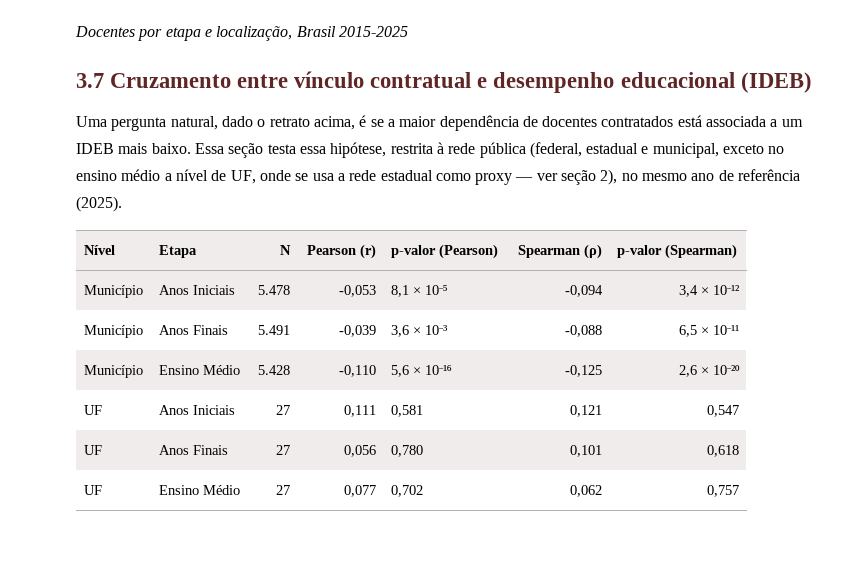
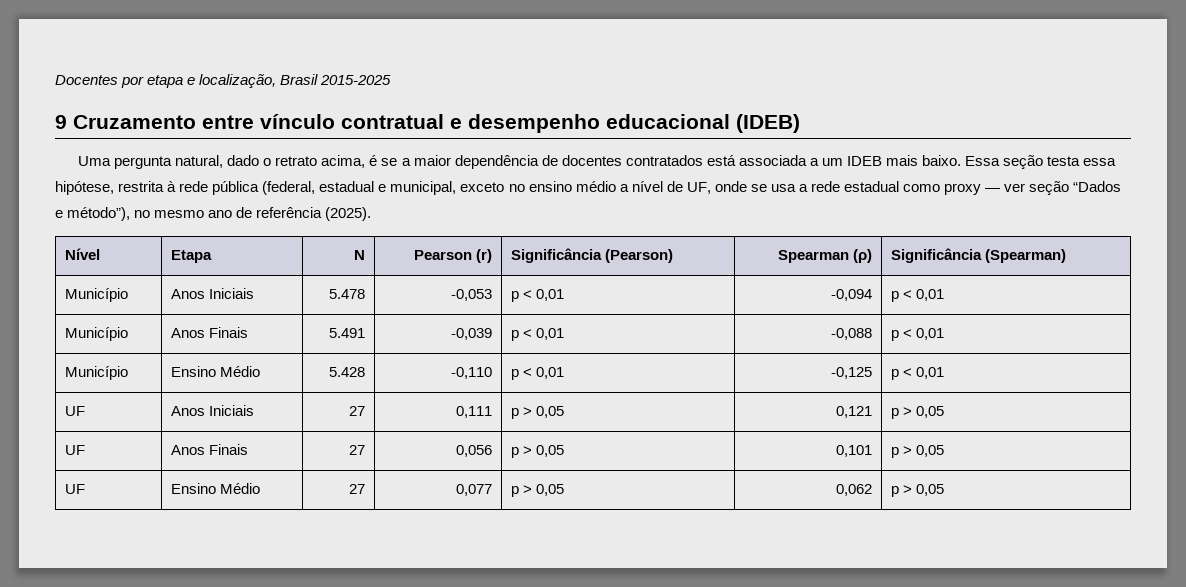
- 3.7 Cruzamento entre vínculo contratual e desempenho educacional (IDEB)
+ 9 Cruzamento entre vínculo contratual e desempenho educacional (IDEB)
- Essa seção testa essa hipótese, restrita à rede pública (federal, estadual e municipal, exceto no ensino médio a nível de UF, onde se usa a rede estadual como proxy — ver seção 2), no mesmo ano de referência (2025).
+ Essa seção testa essa hipótese, restrita à rede pública (federal, estadual e municipal, exceto no ensino médio a nível de UF, onde se usa a rede estadual como proxy — ver seção “Dados e método”), no mesmo ano de referência (2025).
- Nível | Etapa | N | Pearson (r) | p-valor (Pearson) | Spearman (ρ) | p-valor (Spearman)
+ Nível | Etapa | N | Pearson (r) | Significância (Pearson) | Spearman (ρ) | Significância (Spearman)
- Município | Anos Iniciais | 5.478 | -0,053 | 8,1 × 10⁻⁵ | -0,094 | 3,4 × 10⁻¹²
+ Município | Anos Iniciais | 5.478 | -0,053 | p < 0,01 | -0,094 | p < 0,01
- Município | Anos Finais | 5.491 | -0,039 | 3,6 × 10⁻³ | -0,088 | 6,5 × 10⁻¹¹
+ Município | Anos Finais | 5.491 | -0,039 | p < 0,01 | -0,088 | p < 0,01
- Município | Ensino Médio | 5.428 | -0,110 | 5,6 × 10⁻¹⁶ | -0,125 | 2,6 × 10⁻²⁰
+ Município | Ensino Médio | 5.428 | -0,110 | p < 0,01 | -0,125 | p < 0,01
- UF | Anos Iniciais | 27 | 0,111 | 0,581 | 0,121 | 0,547
+ UF | Anos Iniciais | 27 | 0,111 | p > 0,05 | 0,121 | p > 0,05
- UF | Anos Finais | 27 | 0,056 | 0,780 | 0,101 | 0,618
+ UF | Anos Finais | 27 | 0,056 | p > 0,05 | 0,101 | p > 0,05
- UF | Ensino Médio | 27 | 0,077 | 0,702 | 0,062 | 0,757
+ UF | Ensino Médio | 27 | 0,077 | p > 0,05 | 0,062 | p > 0,05

